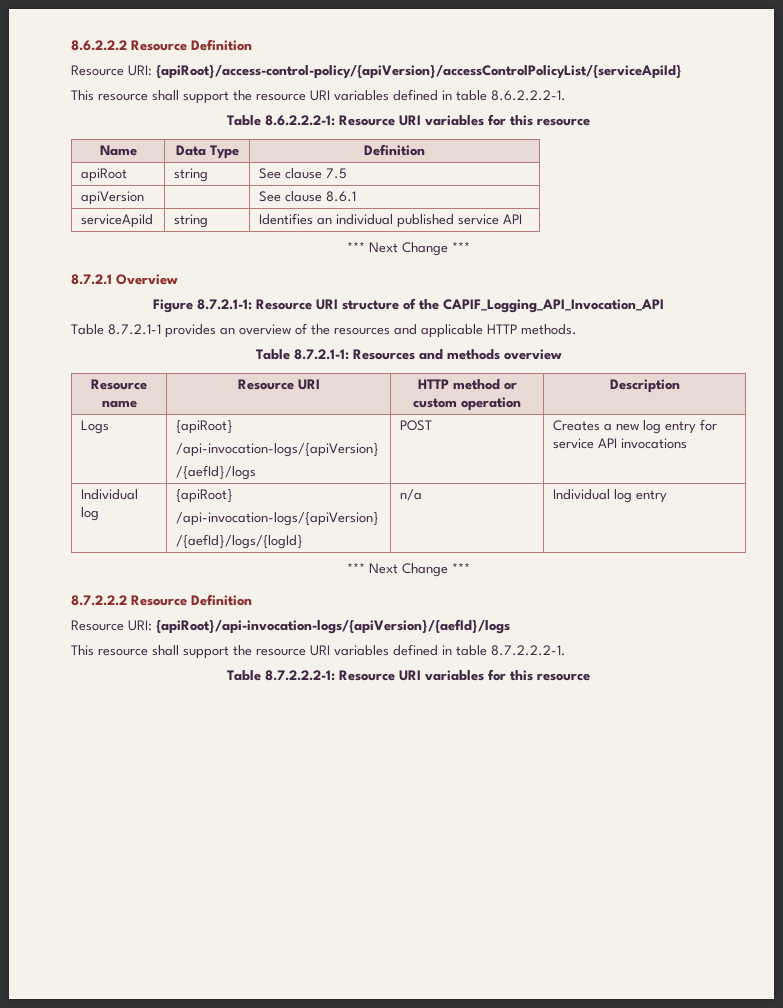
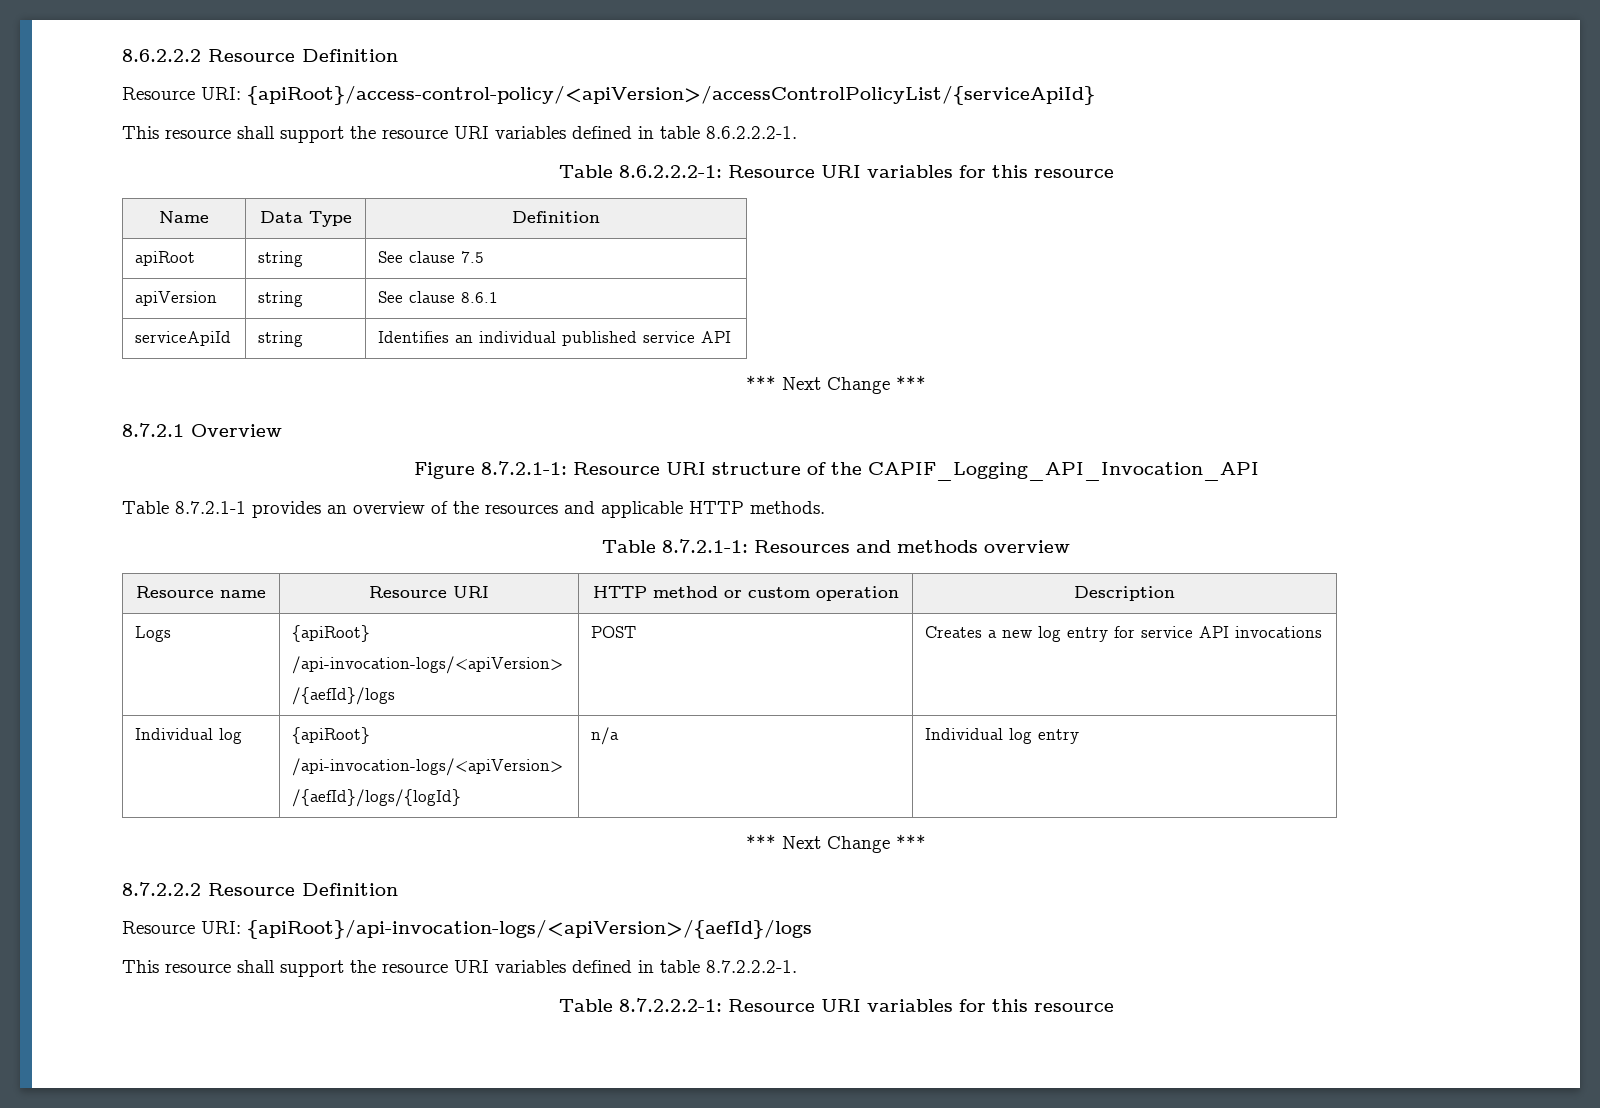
- Resource URI: {apiRoot}/access-control-policy/{apiVersion}/accessControlPolicyList/{serviceApiId}
+ Resource URI: {apiRoot}/access-control-policy/<apiVersion>/accessControlPolicyList/{serviceApiId}
- apiVersion | | See clause 8.6.1
+ apiVersion | string | See clause 8.6.1
  Logs | {apiRoot}
- /api-invocation-logs/{apiVersion}
+ /api-invocation-logs/<apiVersion>
  Individual log | {apiRoot}
- /api-invocation-logs/{apiVersion}
+ /api-invocation-logs/<apiVersion>
- Resource URI: {apiRoot}/api-invocation-logs/{apiVersion}/{aefId}/logs
+ Resource URI: {apiRoot}/api-invocation-logs/<apiVersion>/{aefId}/logs

